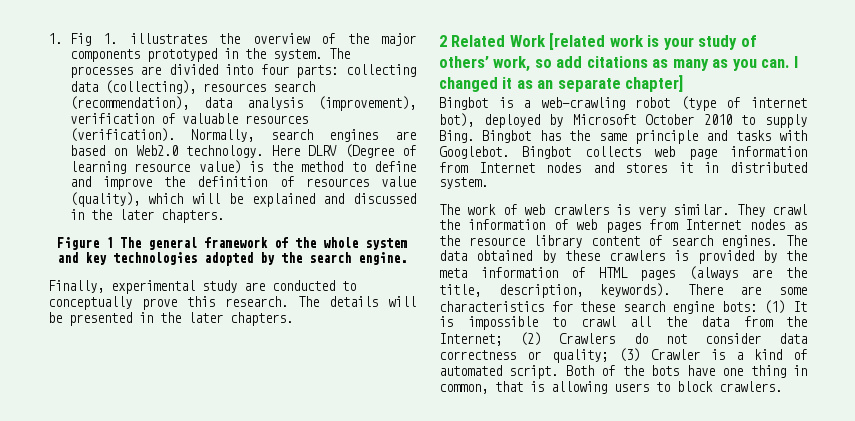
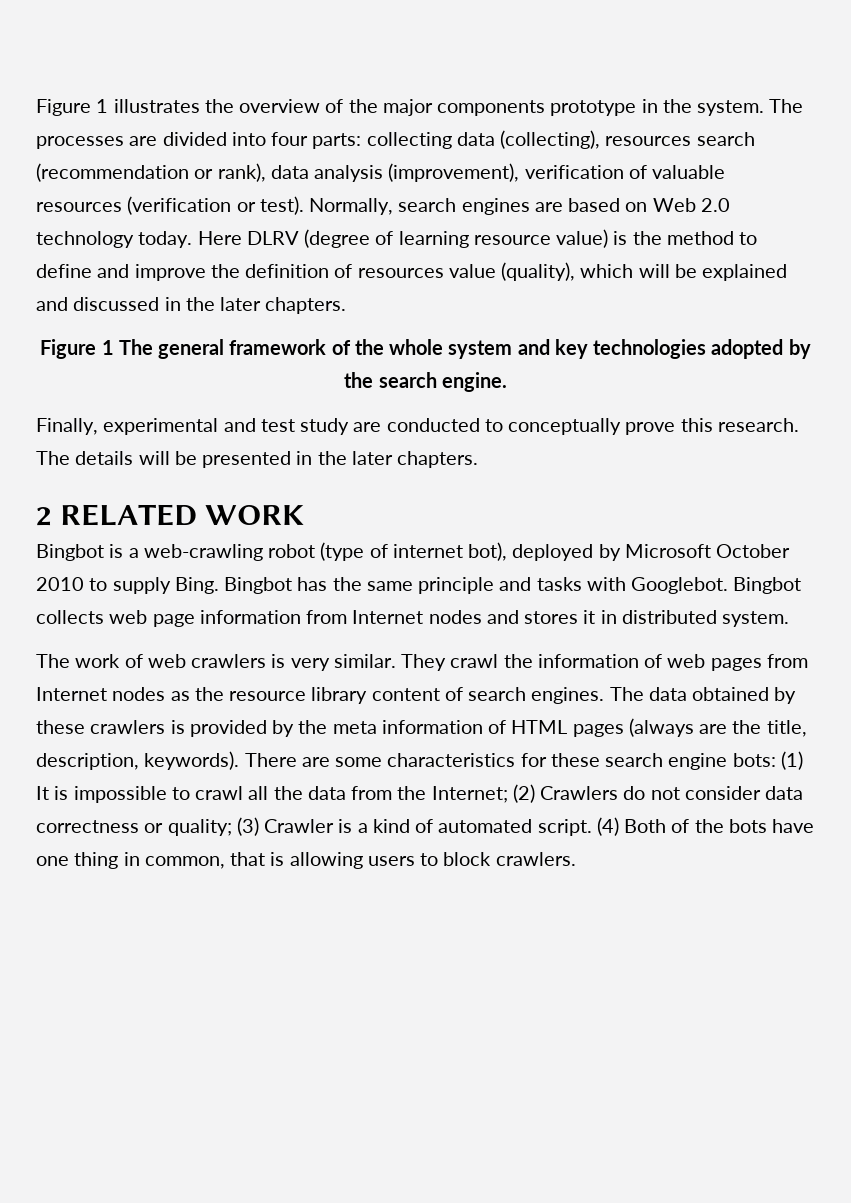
- 1. Fig 1. illustrates the overview of the major components prototyped in the system.
+ Figure 1 illustrates the overview of the major components prototype in the system.
- The processes are divided into four parts: collecting data (collecting), resources search (recommendation), data analysis (improvement), verification of valuable resources (verification).
+ The processes are divided into four parts: collecting data (collecting), resources search (recommendation or rank), data analysis (improvement), verification of valuable resources (verification or test).
- Normally, search engines are based on Web2.0 technology.
+ Normally, search engines are based on Web 2.0 technology today.
- Here DLRV (Degree of learning resource value) is the method to define and improve the definition of resources value (quality), which will be explained and discussed in the later chapters.
+ Here DLRV (degree of learning resource value) is the method to define and improve the definition of resources value (quality), which will be explained and discussed in the later chapters.
- Finally, experimental study are conducted to conceptually prove this research.
+ Finally, experimental and test study are conducted to conceptually prove this research.
- 2 Related Work [related work is your study of others’ work, so add citations as many as you can. I changed it as an separate chapter]
+ 2 RELATED WORK
- Both of the bots have one thing in common, that is allowing users to block crawlers.
+ (4) Both of the bots have one thing in common, that is allowing users to block crawlers.

